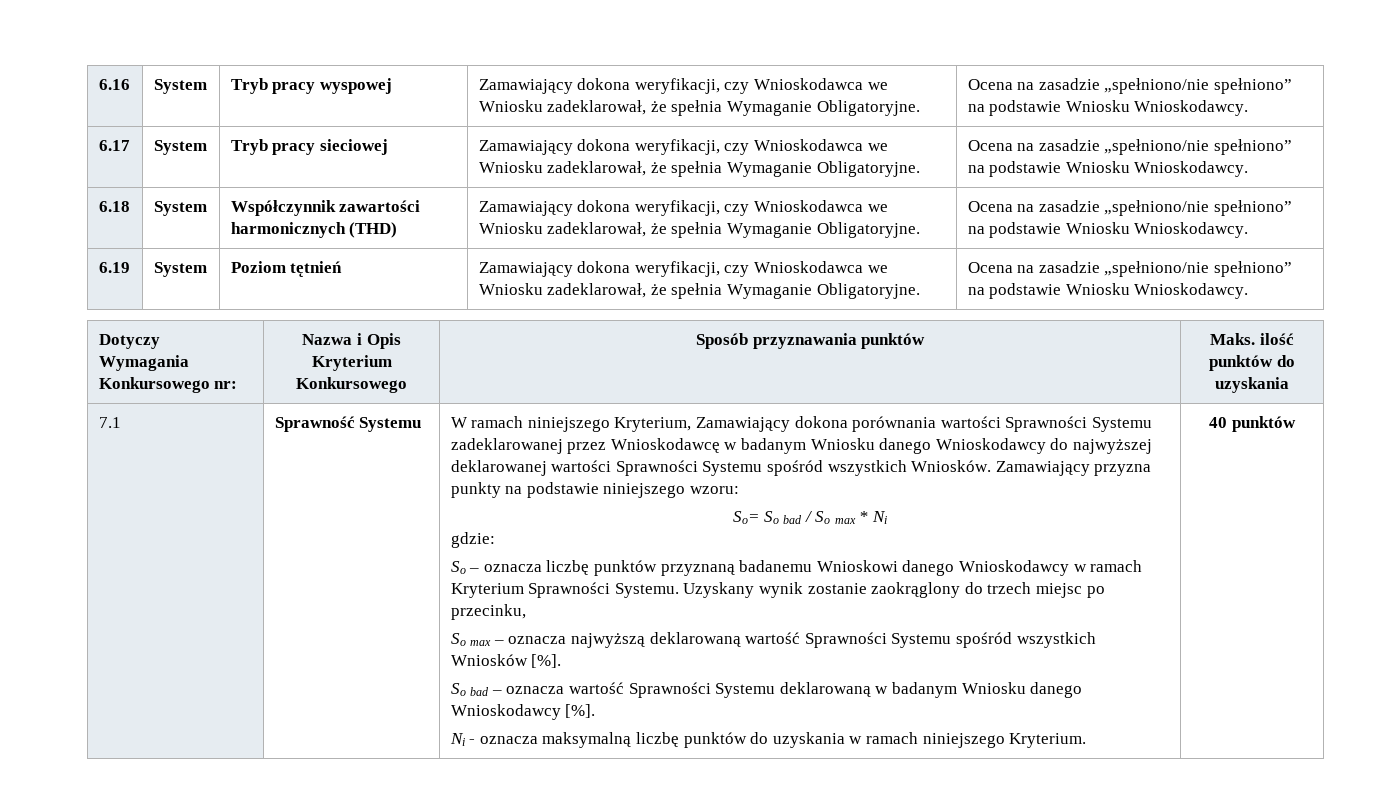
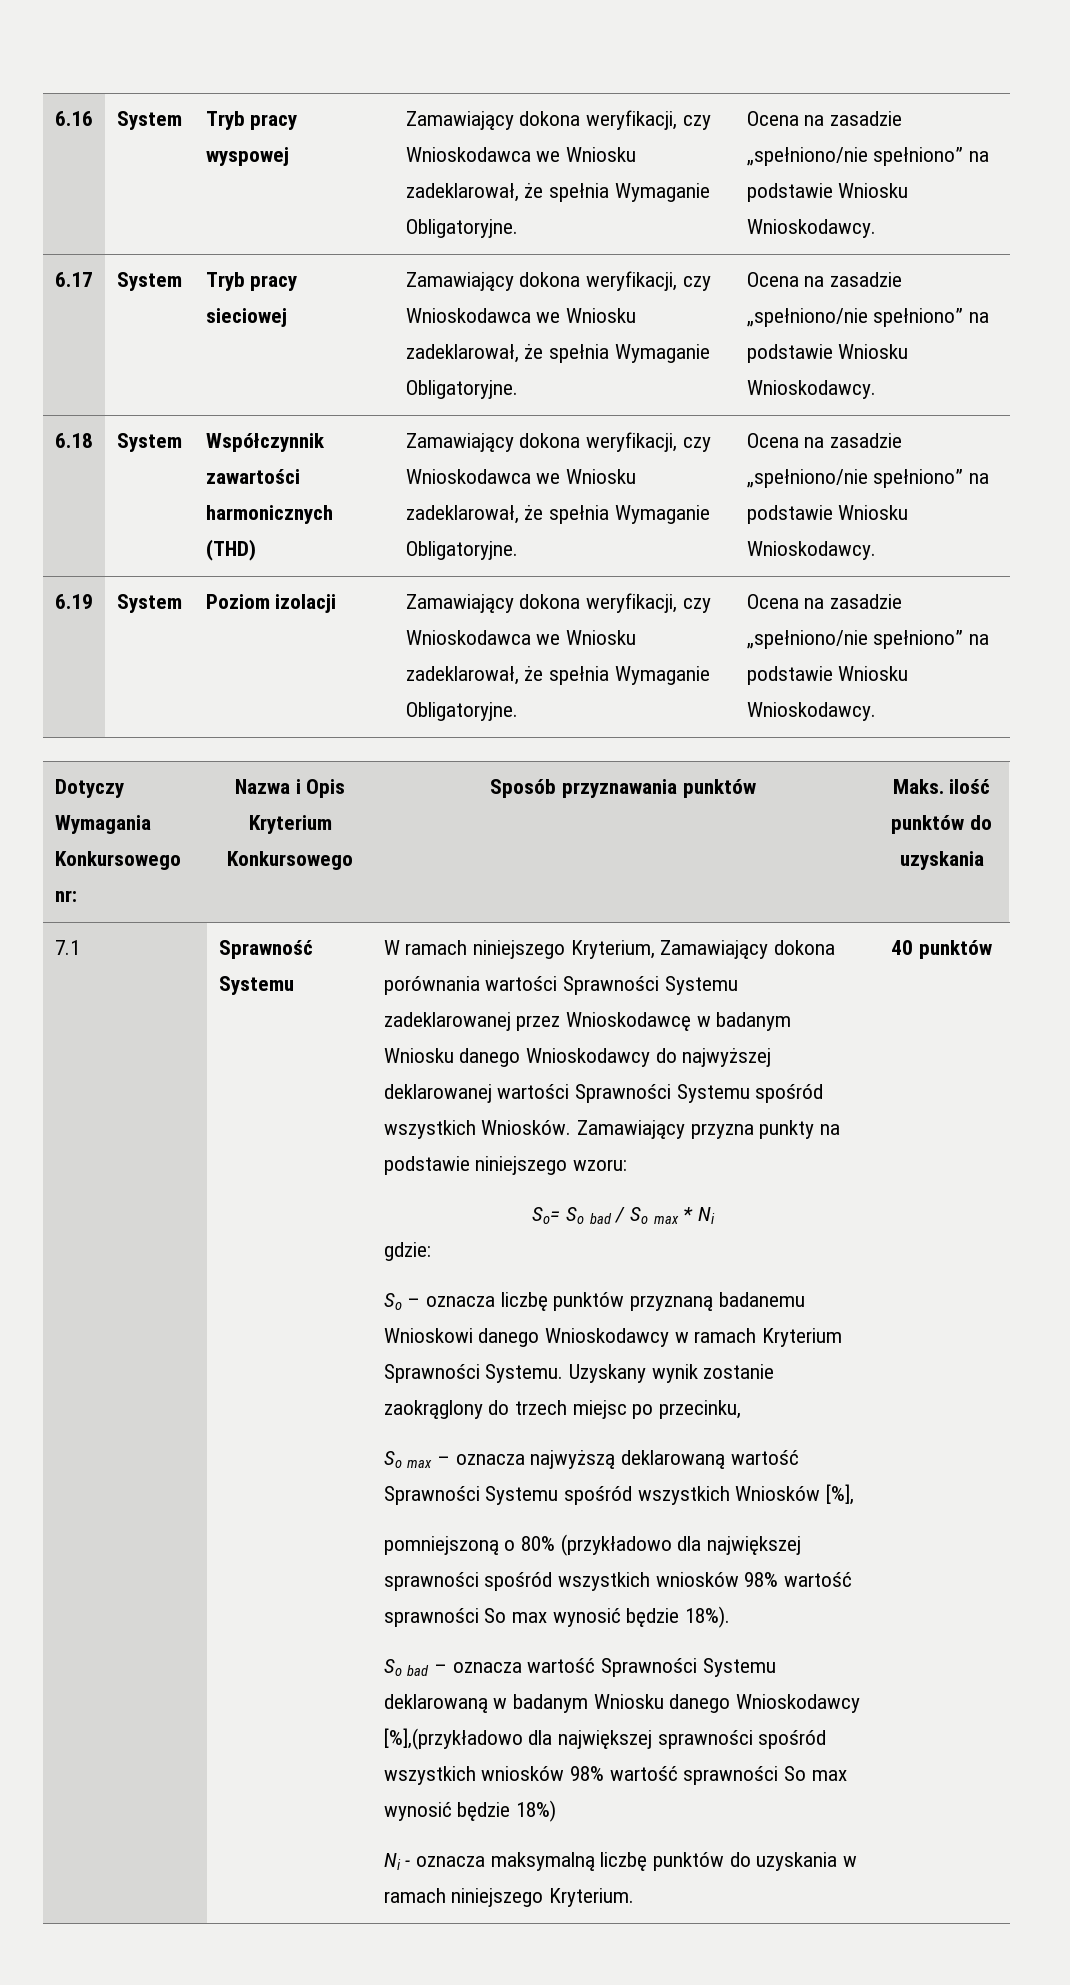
- 6.19 | System | Poziom tętnień | Zamawiający dokona weryfikacji, czy Wnioskodawca we Wniosku zadeklarował, że spełnia Wymaganie Obligatoryjne. | Ocena na zasadzie „spełniono/nie spełniono” na podstawie Wniosku Wnioskodawcy.
+ 6.19 | System | Poziom izolacji | Zamawiający dokona weryfikacji, czy Wnioskodawca we Wniosku zadeklarował, że spełnia Wymaganie Obligatoryjne. | Ocena na zasadzie „spełniono/nie spełniono” na podstawie Wniosku Wnioskodawcy.
- So max – oznacza najwyższą deklarowaną wartość Sprawności Systemu spośród wszystkich Wniosków [%].
+ So max – oznacza najwyższą deklarowaną wartość Sprawności Systemu spośród wszystkich Wniosków [%],
+ pomniejszoną o 80% (przykładowo dla największej sprawności spośród wszystkich wniosków 98% wartość sprawności So max wynosić będzie 18%).
- So bad – oznacza wartość Sprawności Systemu deklarowaną w badanym Wniosku danego Wnioskodawcy [%].
+ So bad – oznacza wartość Sprawności Systemu deklarowaną w badanym Wniosku danego Wnioskodawcy [%],(przykładowo dla największej sprawności spośród wszystkich wniosków 98% wartość sprawności So max wynosić będzie 18%)

